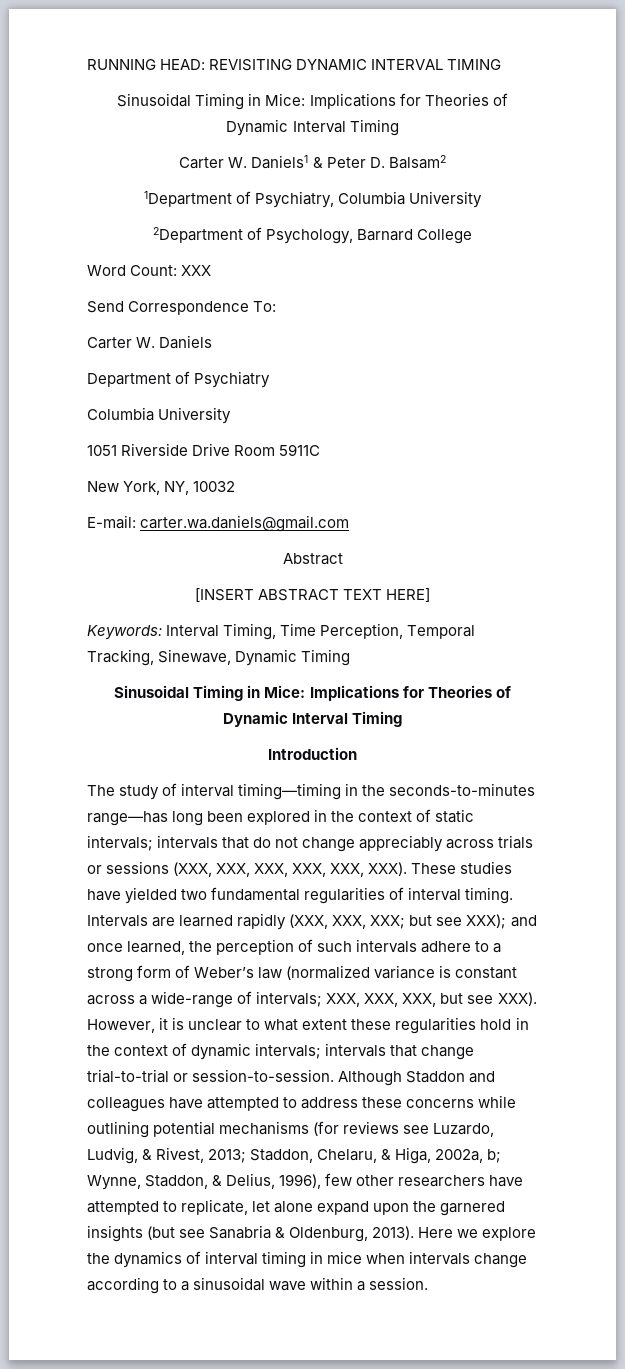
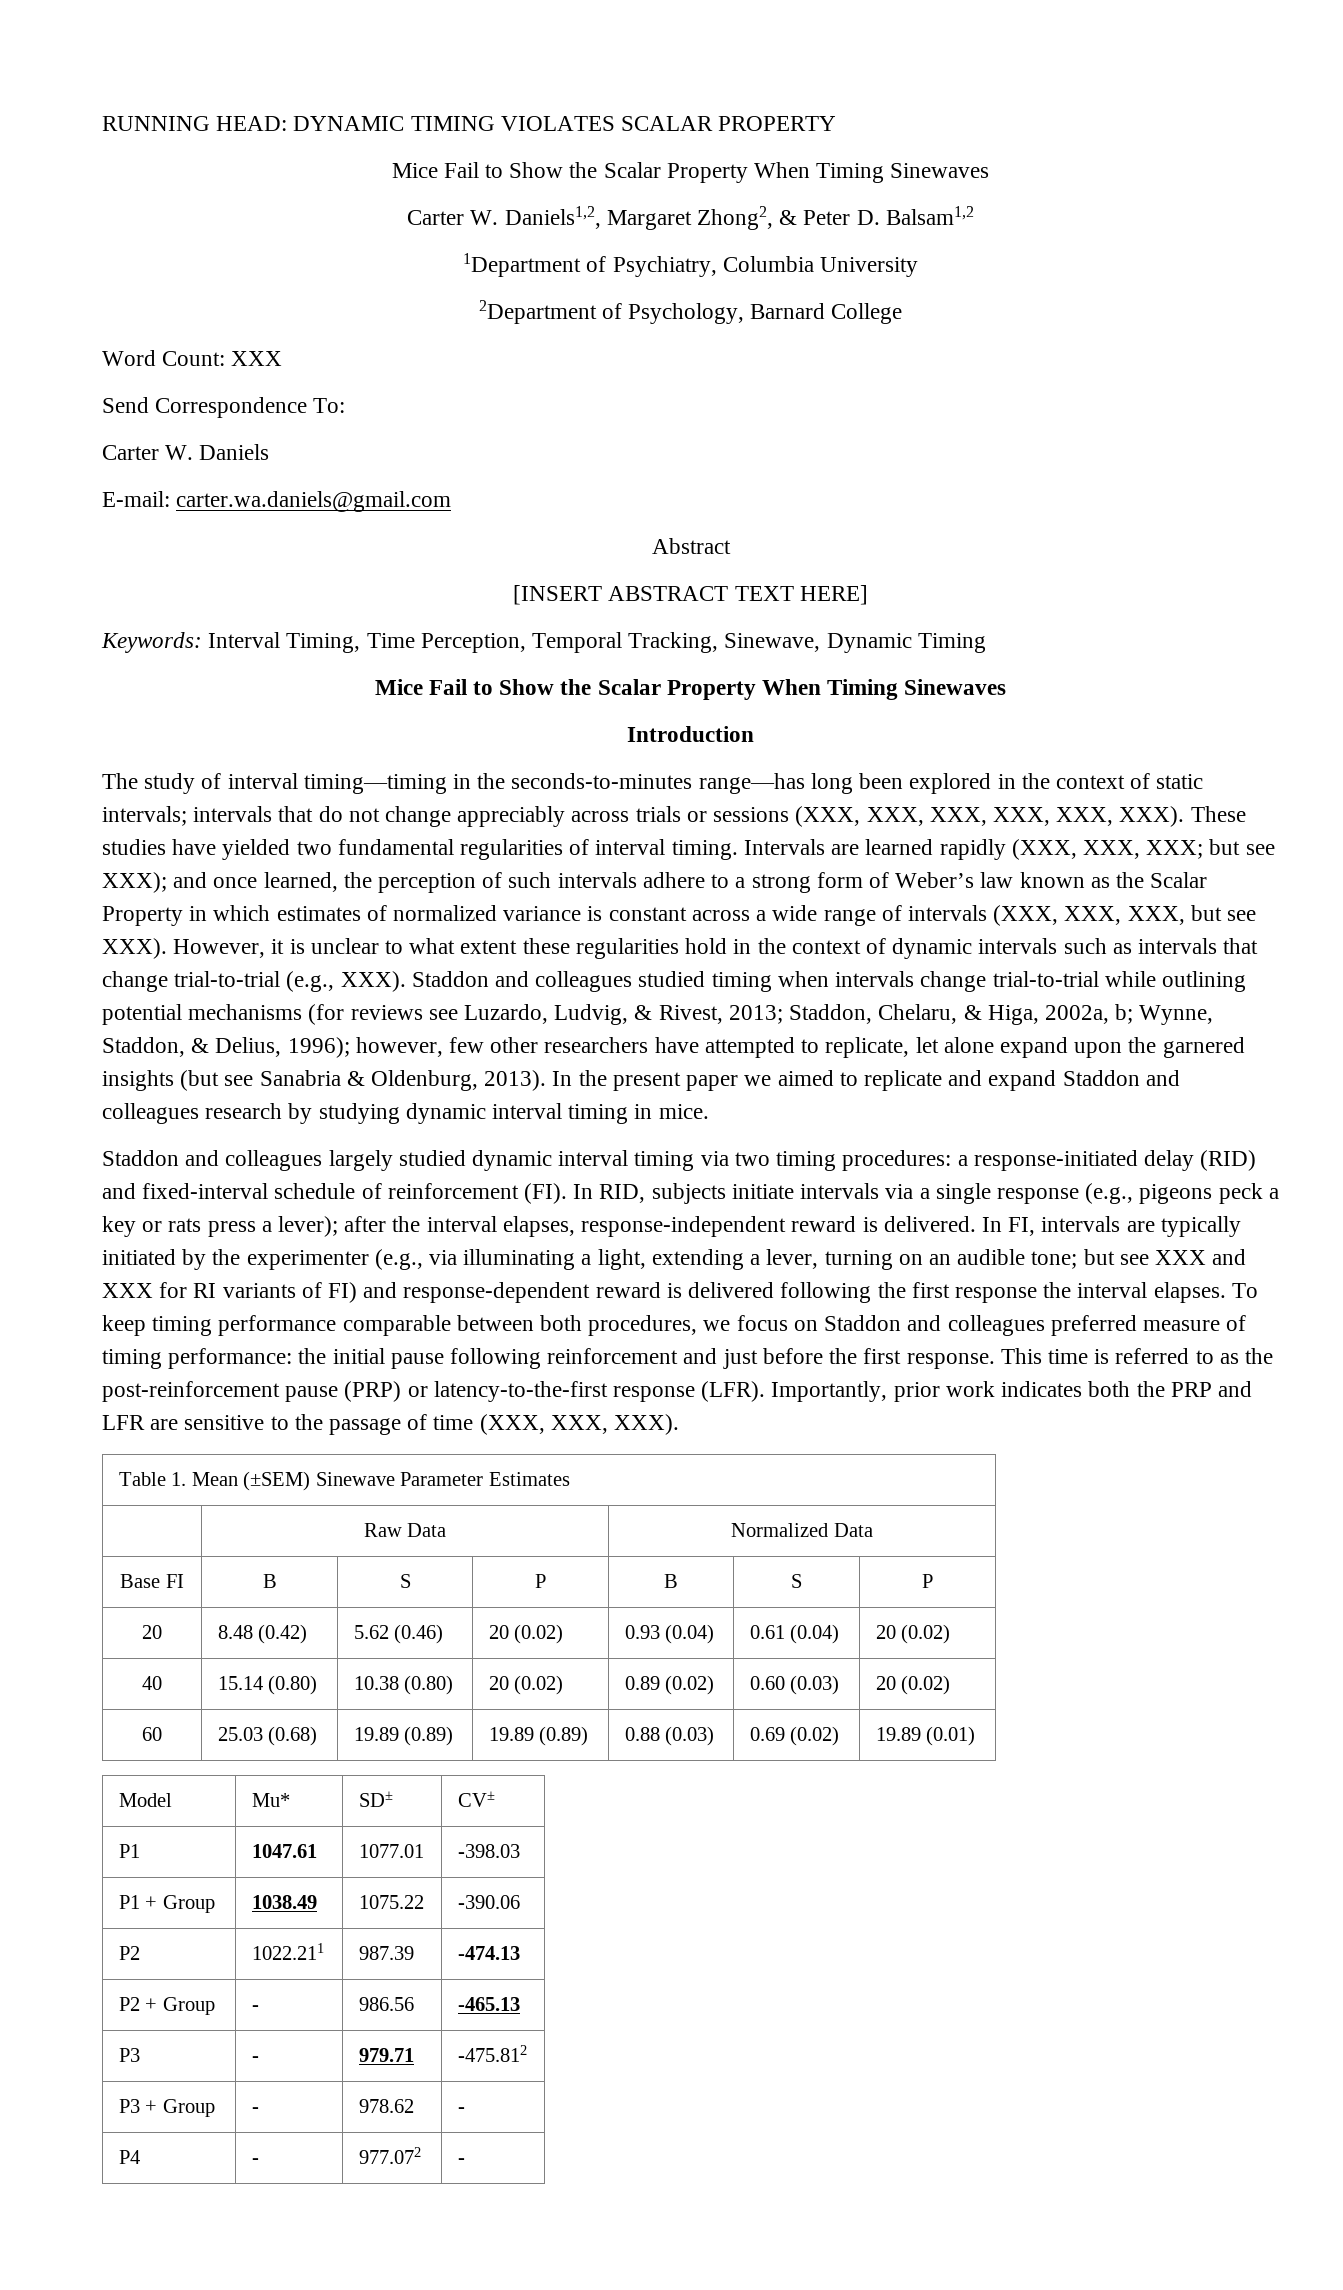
- RUNNING HEAD: REVISITING DYNAMIC INTERVAL TIMING
- Sinusoidal Timing in Mice: Implications for Theories of Dynamic Interval Timing
- Carter W. Daniels1 & Peter D. Balsam2
+ RUNNING HEAD: DYNAMIC TIMING VIOLATES SCALAR PROPERTY
+ Mice Fail to Show the Scalar Property When Timing Sinewaves
+ Carter W. Daniels1,2, Margaret Zhong2, & Peter D. Balsam1,2
- Department of Psychiatry
- Columbia University
- 1051 Riverside Drive Room 5911C
- New York, NY, 10032
  Keywords: Interval Timing, Time Perception, Temporal Tracking, Sinewave, Dynamic Timing
- Sinusoidal Timing in Mice: Implications for Theories of Dynamic Interval Timing
+ Mice Fail to Show the Scalar Property When Timing Sinewaves
- Intervals are learned rapidly (XXX, XXX, XXX; but see XXX); and once learned, the perception of such intervals adhere to a strong form of Weber’s law (normalized variance is constant across a wide-range of intervals; XXX, XXX, XXX, but see XXX).
+ Intervals are learned rapidly (XXX, XXX, XXX; but see XXX); and once learned, the perception of such intervals adhere to a strong form of Weber’s law known as the Scalar Property in which estimates of normalized variance is constant across a wide range of intervals (XXX, XXX, XXX, but see XXX).
- However, it is unclear to what extent these regularities hold in the context of dynamic intervals; intervals that change trial-to-trial or session-to-session. Although Staddon and colleagues have attempted to address these concerns while outlining potential mechanisms (for reviews see Luzardo, Ludvig, & Rivest, 2013;
+ However, it is unclear to what extent these regularities hold in the context of dynamic intervals such as intervals that change trial-to-trial (e.g., XXX). Staddon and colleagues studied timing when intervals change trial-to-trial while outlining potential mechanisms (for reviews see Luzardo, Ludvig, & Rivest, 2013;
- Wynne, Staddon, & Delius, 1996), few other researchers have attempted to replicate, let alone expand upon the garnered insights (but see Sanabria & Oldenburg, 2013).
+ Wynne, Staddon, & Delius, 1996); however, few other researchers have attempted to replicate, let alone expand upon the garnered insights (but see Sanabria & Oldenburg, 2013).
- Here we explore the dynamics of interval timing in mice when intervals change according to a sinusoidal wave within a session.
+ In the present paper we aimed to replicate and expand Staddon and colleagues research by studying dynamic interval timing in mice.
+ Staddon and colleagues largely studied dynamic interval timing via two timing procedures: a response-initiated delay (RID) and fixed-interval schedule of reinforcement (FI). In RID, subjects initiate intervals via a single response (e.g., pigeons peck a key or rats press a lever); after the interval elapses, response-independent reward is delivered. In FI, intervals are typically initiated by the experimenter (e.g., via illuminating a light, extending a lever, turning on an audible tone; but see XXX and XXX for RI variants of FI) and response-dependent reward is delivered following the first response the interval elapses. To keep timing performance comparable between both procedures, we focus on Staddon and colleagues preferred measure of timing performance: the initial pause following reinforcement and just before the first response. This time is referred to as the post-reinforcement pause (PRP) or latency-to-the-first response (LFR). Importantly, prior work indicates both the PRP and LFR are sensitive to the passage of time (XXX, XXX, XXX).
+ Table 1. Mean (±SEM) Sinewave Parameter Estimates
+ | Raw Data | Normalized Data
+ Base FI | B | S | P | B | S | P
+ 20 | 8.48 (0.42) | 5.62 (0.46) | 20 (0.02) | 0.93 (0.04) | 0.61 (0.04) | 20 (0.02)
+ 40 | 15.14 (0.80) | 10.38 (0.80) | 20 (0.02) | 0.89 (0.02) | 0.60 (0.03) | 20 (0.02)
+ 60 | 25.03 (0.68) | 19.89 (0.89) | 19.89 (0.89) | 0.88 (0.03) | 0.69 (0.02) | 19.89 (0.01)
+ Model | Mu* | SD± | CV±
+ P1 | 1047.61 | 1077.01 | -398.03
+ P1 + Group | 1038.49 | 1075.22 | -390.06
+ P2 | 1022.211 | 987.39 | -474.13
+ P2 + Group | - | 986.56 | -465.13
+ P3 | - | 979.71 | -475.812
+ P3 + Group | - | 978.62 | -
+ P4 | - | 977.072 | -

